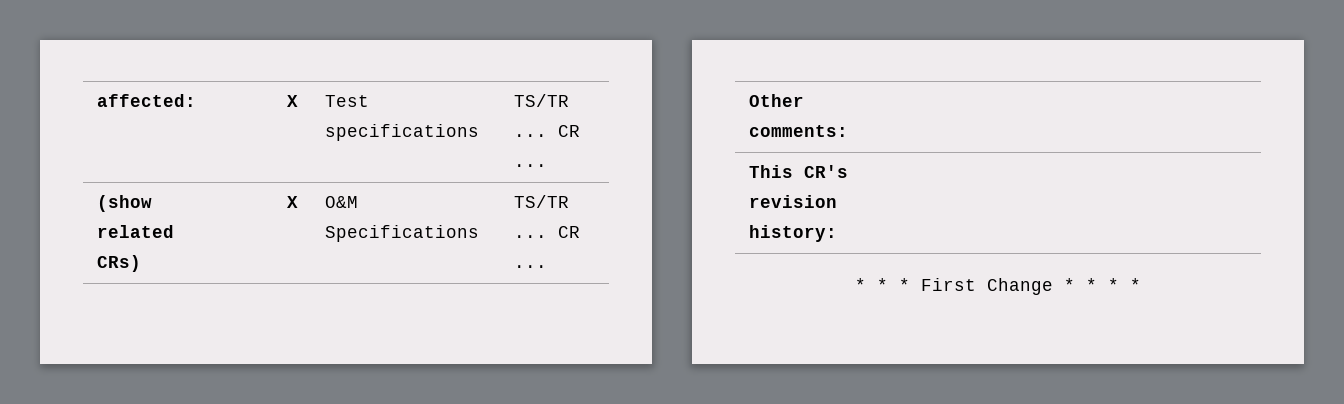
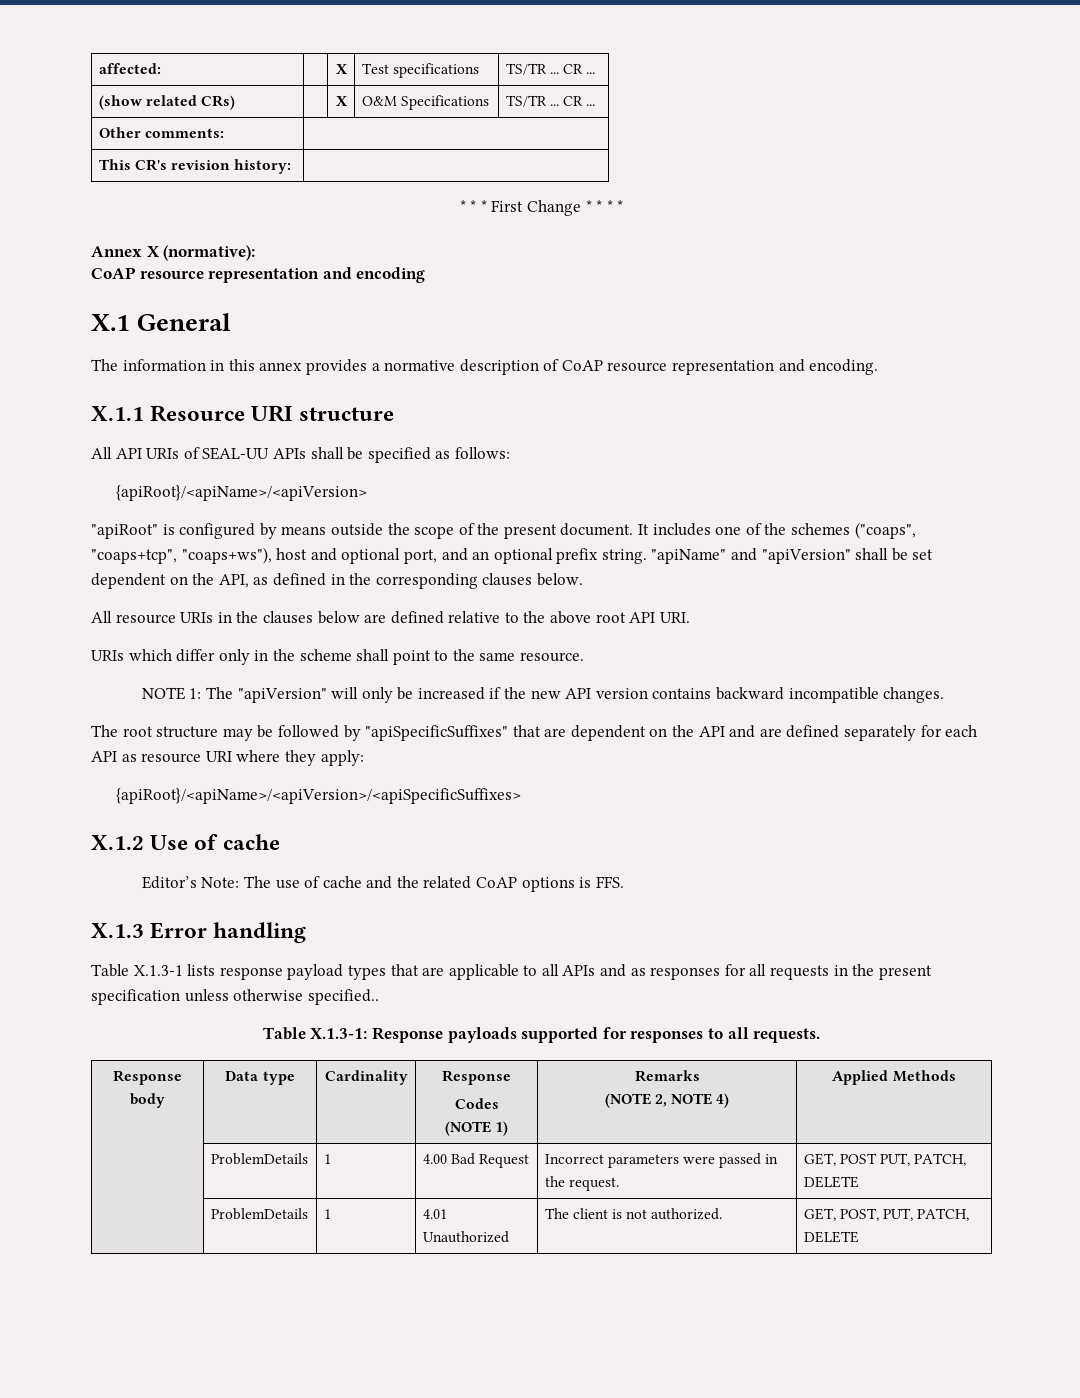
+ Annex X (normative):
+ CoAP resource representation and encoding
+ X.1 General
+ The information in this annex provides a normative description of CoAP resource representation and encoding.
+ X.1.1 Resource URI structure
+ All API URIs of SEAL-UU APIs shall be specified as follows:
+ {apiRoot}/<apiName>/<apiVersion>
+ "apiRoot" is configured by means outside the scope of the present document. It includes one of the schemes ("coaps", "coaps+tcp", "coaps+ws"), host and optional port, and an optional prefix string. "apiName" and "apiVersion" shall be set dependent on the API, as defined in the corresponding clauses below.
+ All resource URIs in the clauses below are defined relative to the above root API URI.
+ URIs which differ only in the scheme shall point to the same resource.
+ NOTE 1: The "apiVersion" will only be increased if the new API version contains backward incompatible changes.
+ The root structure may be followed by "apiSpecificSuffixes" that are dependent on the API and are defined separately for each API as resource URI where they apply:
+ {apiRoot}/<apiName>/<apiVersion>/<apiSpecificSuffixes>
+ X.1.2 Use of cache
+ Editor’s Note: The use of cache and the related CoAP options is FFS.
+ X.1.3 Error handling
+ Table X.1.3-1 lists response payload types that are applicable to all APIs and as responses for all requests in the present specification unless otherwise specified..
+ Table X.1.3-1: Response payloads supported for responses to all requests.
+ Response body | Data type | Cardinality | Response
+ Codes
+ (NOTE 1) | Remarks
+ (NOTE 2, NOTE 4) | Applied Methods
+ | ProblemDetails | 1 | 4.00 Bad Request | Incorrect parameters were passed in the request. | GET, POST PUT, PATCH, DELETE
+ | ProblemDetails | 1 | 4.01 Unauthorized | The client is not authorized. | GET, POST, PUT, PATCH, DELETE

